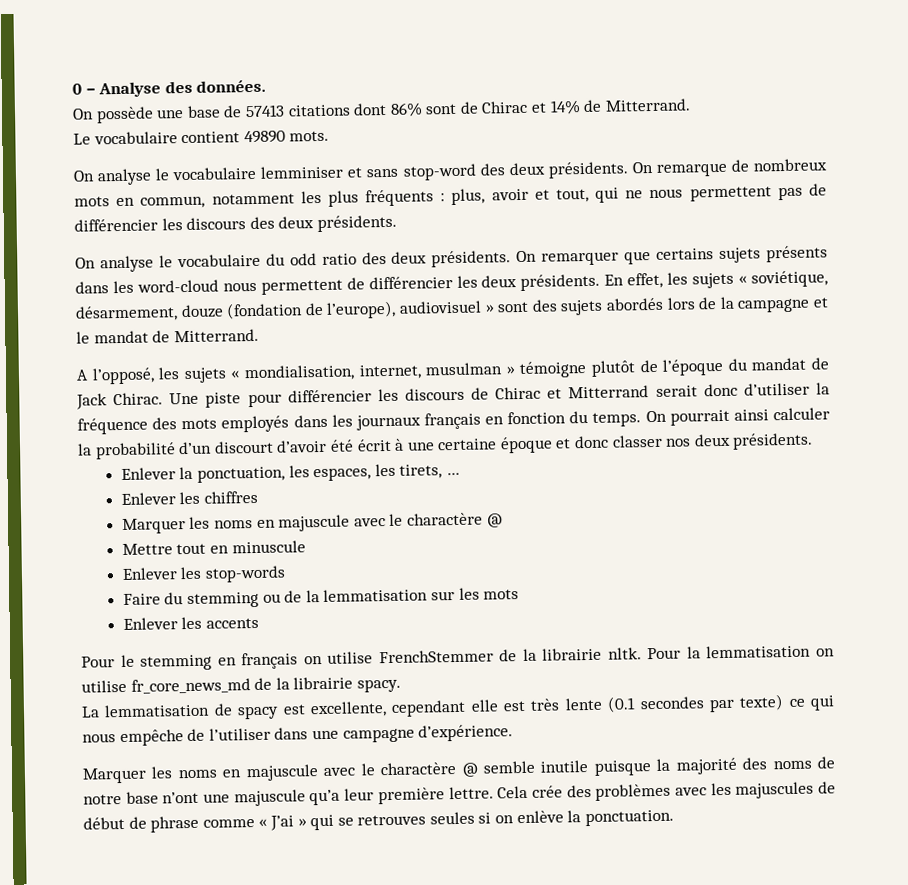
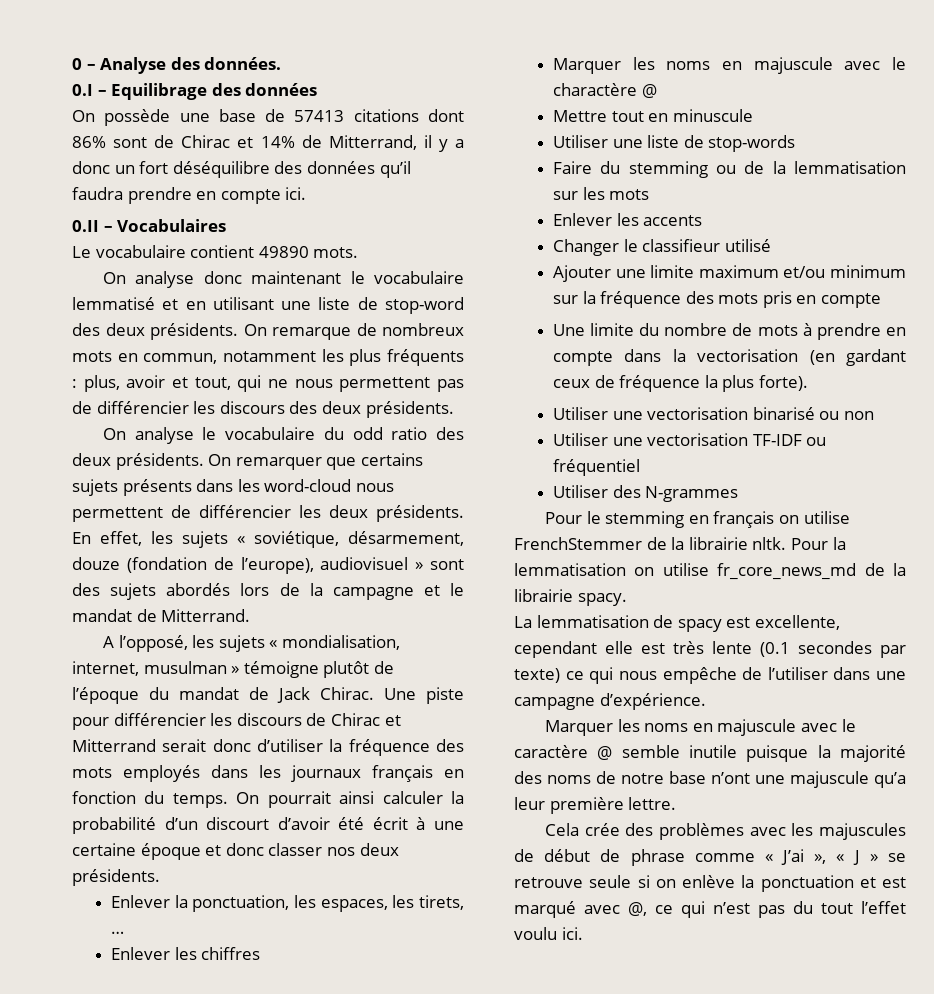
+ 0.I – Equilibrage des données
- On possède une base de 57413 citations dont 86% sont de Chirac et 14% de Mitterrand.
+ On possède une base de 57413 citations dont 86% sont de Chirac et 14% de Mitterrand, il y a donc un fort déséquilibre des données qu’il faudra prendre en compte ici.
+ 0.II – Vocabulaires
- On analyse le vocabulaire lemminiser et sans stop-word des deux présidents.
+ On analyse donc maintenant le vocabulaire lemmatisé et en utilisant une liste de stop-word des deux présidents.
- Enlever les stop-words
+ Utiliser une liste de stop-words
+ Changer le classifieur utilisé
+ Ajouter une limite maximum et/ou minimum sur la fréquence des mots pris en compte
+ Une limite du nombre de mots à prendre en compte dans la vectorisation (en gardant ceux de fréquence la plus forte).
+ Utiliser une vectorisation binarisé ou non
+ Utiliser une vectorisation TF-IDF ou fréquentiel
+ Utiliser des N-grammes
- Marquer les noms en majuscule avec le charactère @ semble inutile puisque la majorité des noms de notre base n’ont une majuscule qu’a leur première lettre. Cela crée des problèmes avec les majuscules de début de phrase comme « J’ai » qui se retrouves seules si on enlève la ponctuation.
+ Marquer les noms en majuscule avec le caractère @ semble inutile puisque la majorité des noms de notre base n’ont une majuscule qu’a leur première lettre.
+ Cela crée des problèmes avec les majuscules de début de phrase comme « J’ai », « J » se retrouve seule si on enlève la ponctuation et est marqué avec @, ce qui n’est pas du tout l’effet voulu ici.

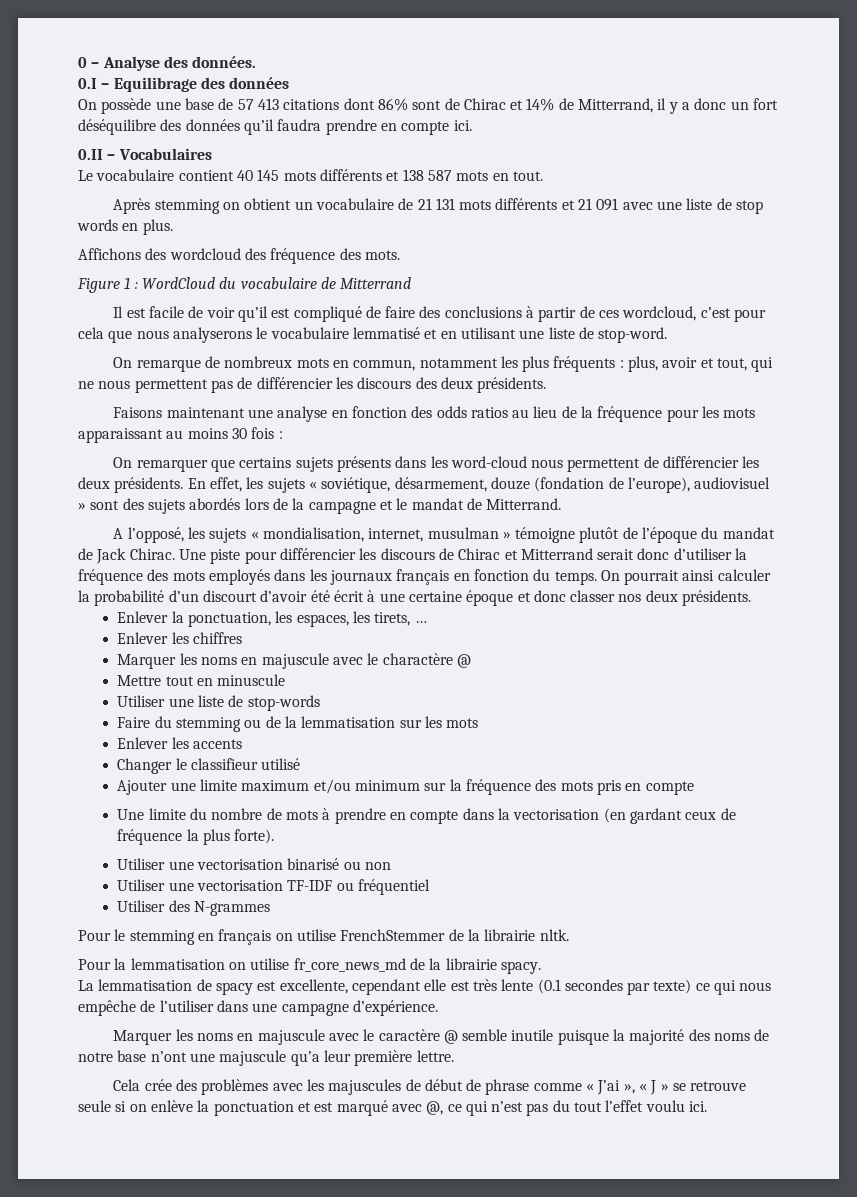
- On possède une base de 57413 citations dont 86% sont de Chirac et 14% de Mitterrand, il y a donc un fort déséquilibre des données qu’il faudra prendre en compte ici.
+ On possède une base de 57 413 citations dont 86% sont de Chirac et 14% de Mitterrand, il y a donc un fort déséquilibre des données qu’il faudra prendre en compte ici.
- Le vocabulaire contient 49890 mots.
- On analyse donc maintenant le vocabulaire lemmatisé et en utilisant une liste de stop-word des deux présidents. On remarque de nombreux mots en commun, notamment les plus fréquents : plus, avoir et tout, qui ne nous permettent pas de différencier les discours des deux présidents.
+ Le vocabulaire contient 40 145 mots différents et 138 587 mots en tout.
+ Après stemming on obtient un vocabulaire de 21 131 mots différents et 21 091 avec une liste de stop words en plus.
+ Affichons des wordcloud des fréquence des mots.
+ Figure 1 : WordCloud du vocabulaire de Mitterrand
+ Il est facile de voir qu’il est compliqué de faire des conclusions à partir de ces wordcloud, c’est pour cela que nous analyserons le vocabulaire lemmatisé et en utilisant une liste de stop-word.
+ On remarque de nombreux mots en commun, notamment les plus fréquents : plus, avoir et tout, qui ne nous permettent pas de différencier les discours des deux présidents.
- On analyse le vocabulaire du odd ratio des deux présidents. On remarquer que certains sujets présents dans les word-cloud nous permettent de différencier les deux présidents.
+ Faisons maintenant une analyse en fonction des odds ratios au lieu de la fréquence pour les mots apparaissant au moins 30 fois :
+ On remarquer que certains sujets présents dans les word-cloud nous permettent de différencier les deux présidents.
- Pour le stemming en français on utilise FrenchStemmer de la librairie nltk. Pour la lemmatisation on utilise fr_core_news_md de la librairie spacy.
+ Pour le stemming en français on utilise FrenchStemmer de la librairie nltk.
+ Pour la lemmatisation on utilise fr_core_news_md de la librairie spacy.

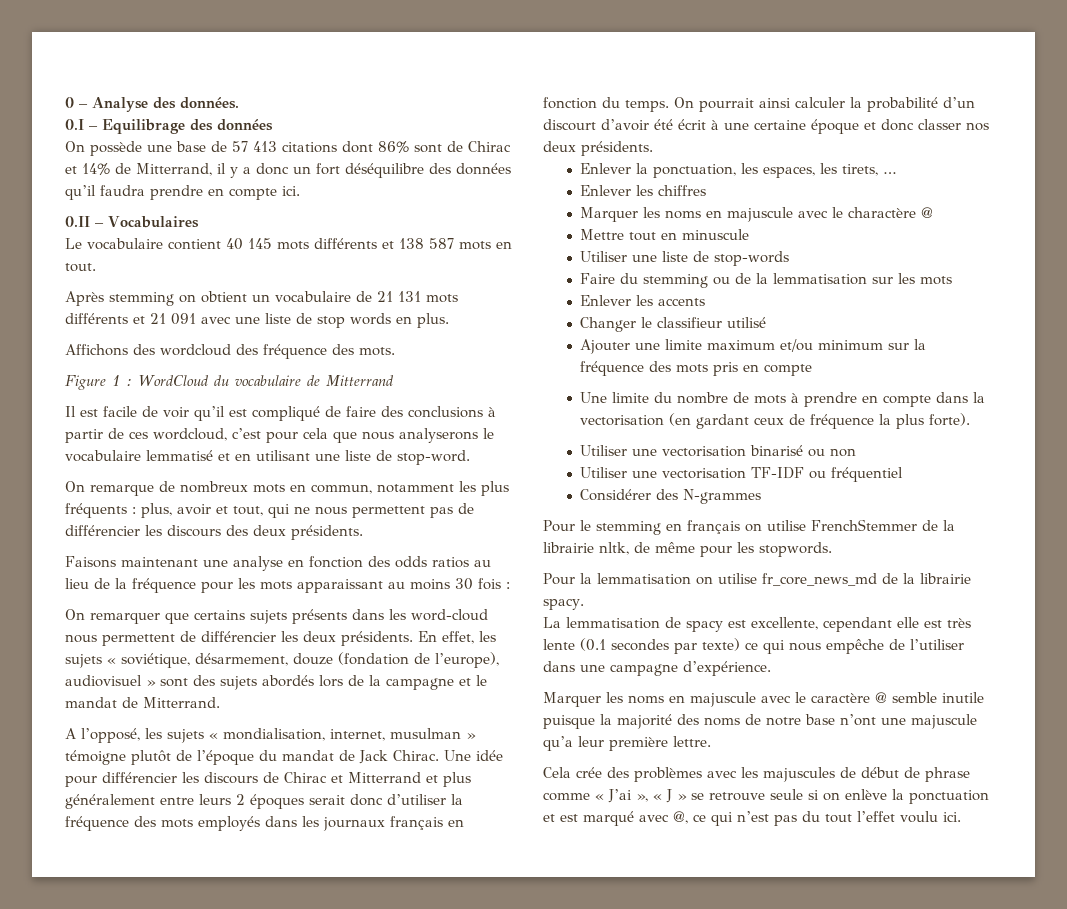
- Une piste pour différencier les discours de Chirac et Mitterrand serait donc d’utiliser la fréquence des mots employés dans les journaux français en fonction du temps.
+ Une idée pour différencier les discours de Chirac et Mitterrand et plus généralement entre leurs 2 époques serait donc d’utiliser la fréquence des mots employés dans les journaux français en fonction du temps.
- Utiliser des N-grammes
+ Considérer des N-grammes
- Pour le stemming en français on utilise FrenchStemmer de la librairie nltk.
+ Pour le stemming en français on utilise FrenchStemmer de la librairie nltk, de même pour les stopwords.

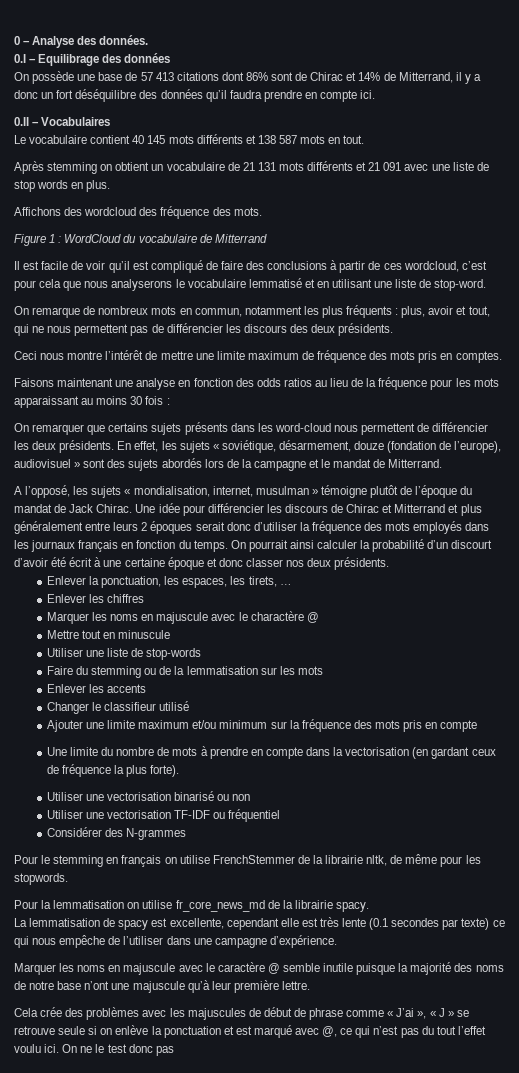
+ Ceci nous montre l’intérêt de mettre une limite maximum de fréquence des mots pris en comptes.
- Marquer les noms en majuscule avec le caractère @ semble inutile puisque la majorité des noms de notre base n’ont une majuscule qu’a leur première lettre.
+ Marquer les noms en majuscule avec le caractère @ semble inutile puisque la majorité des noms de notre base n’ont une majuscule qu’à leur première lettre.
+ On ne le test donc pas

